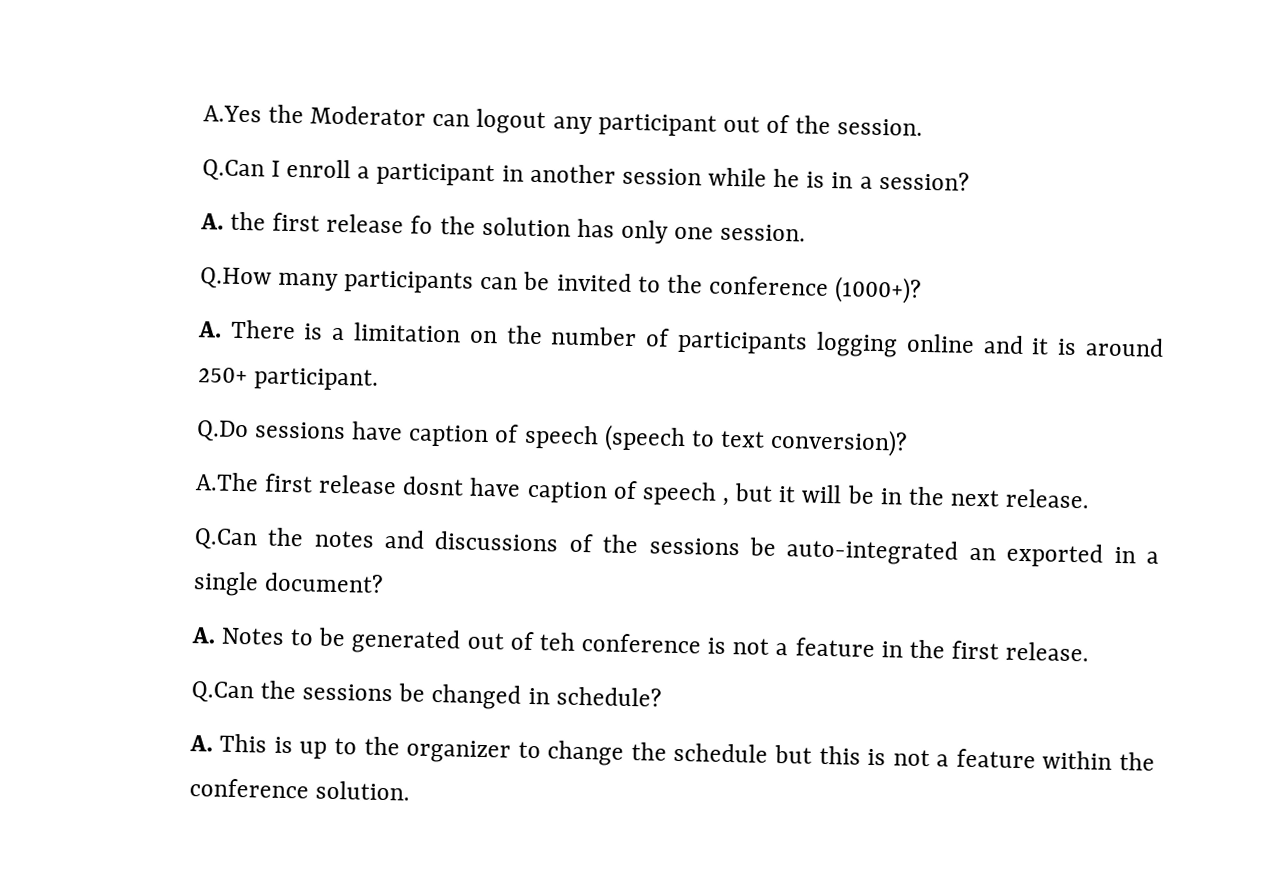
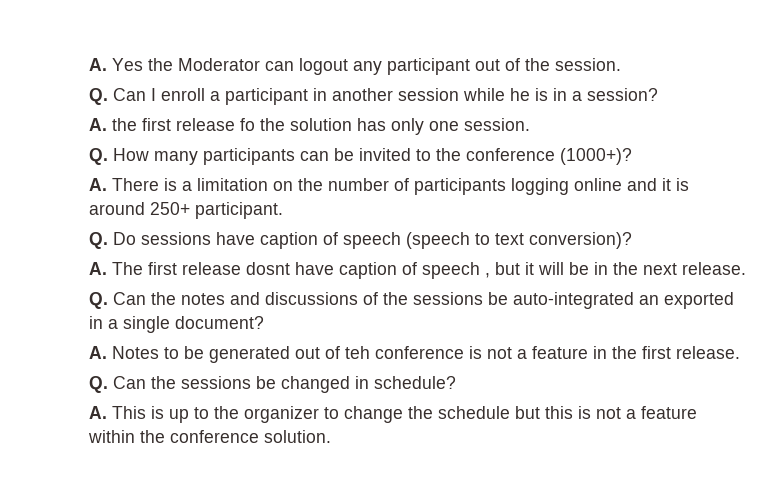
- A.Yes the Moderator can logout any participant out of the session.
+ A. Yes the Moderator can logout any participant out of the session.
- Q.Can I enroll a participant in another session while he is in a session?
+ Q. Can I enroll a participant in another session while he is in a session?
- Q.How many participants can be invited to the conference (1000+)?
+ Q. How many participants can be invited to the conference (1000+)?
- Q.Do sessions have caption of speech (speech to text conversion)?
+ Q. Do sessions have caption of speech (speech to text conversion)?
- A.The first release dosnt have caption of speech , but it will be in the next release.
+ A. The first release dosnt have caption of speech , but it will be in the next release.
- Q.Can the notes and discussions of the sessions be auto-integrated an exported in a single document?
+ Q. Can the notes and discussions of the sessions be auto-integrated an exported in a single document?
- Q.Can the sessions be changed in schedule?
+ Q. Can the sessions be changed in schedule?

